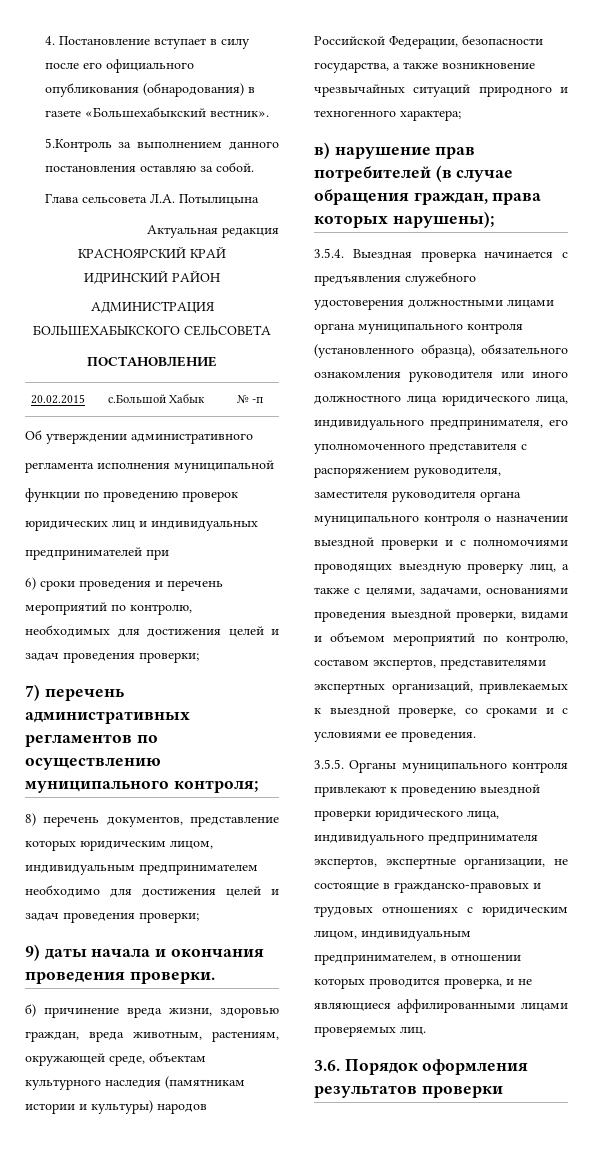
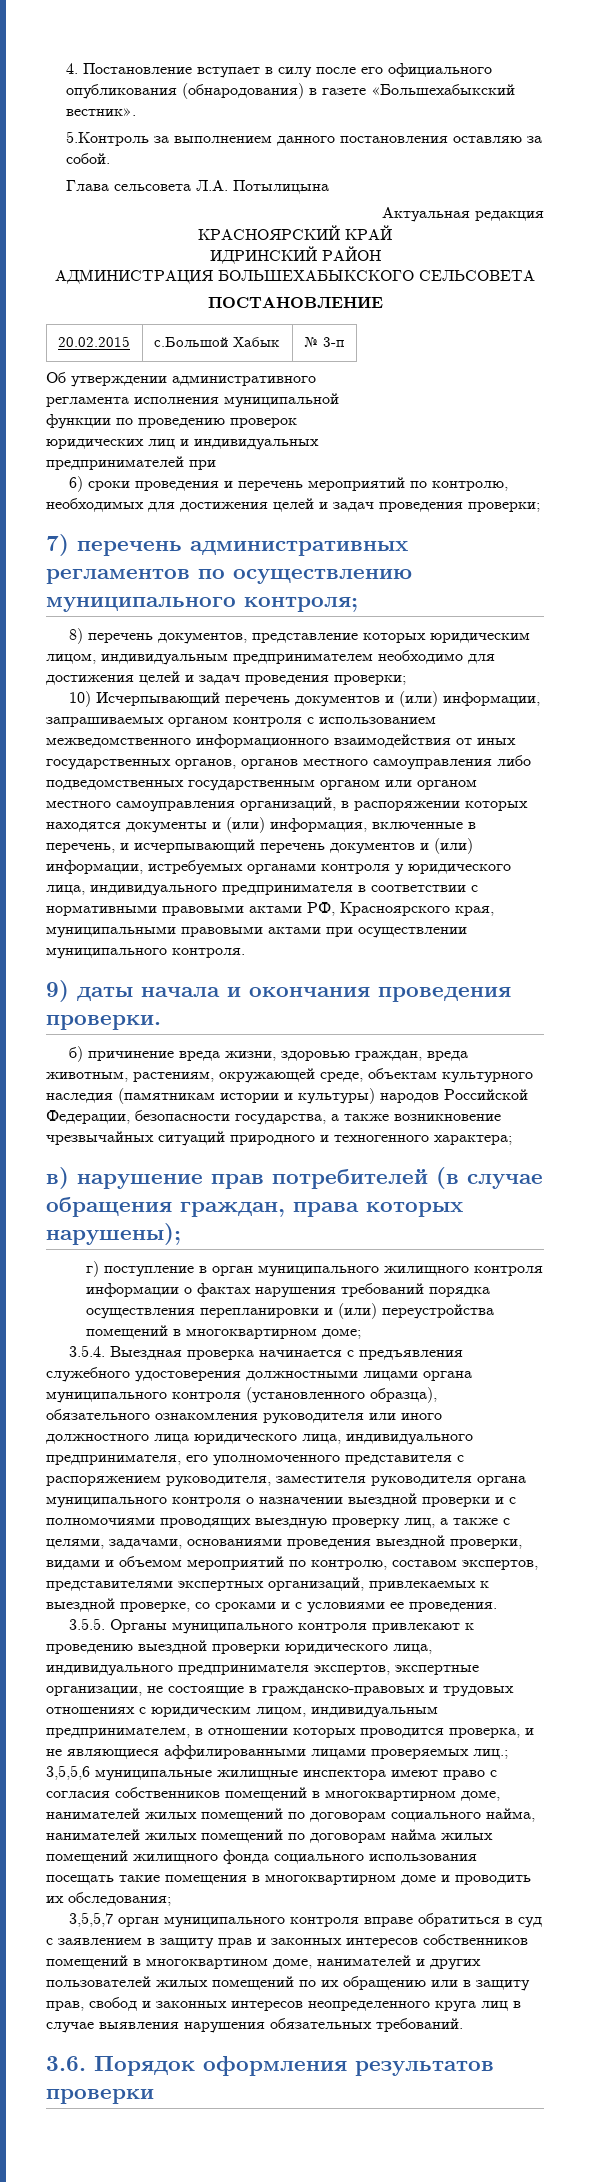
- 20.02.2015 | с.Большой Хабык | № -п
+ 20.02.2015 | с.Большой Хабык | № 3-п
+ 10) Исчерпывающий перечень документов и (или) информации, запрашиваемых органом контроля с использованием межведомственного информационного взаимодействия от иных государственных органов, органов местного самоуправления либо подведомственных государственным органом или органом местного самоуправления организаций, в распоряжении которых находятся документы и (или) информация, включенные в перечень, и исчерпывающий перечень документов и (или) информации, истребуемых органами контроля у юридического лица, индивидуального предпринимателя в соответствии с нормативными правовыми актами РФ, Красноярского края, муниципальными правовыми актами при осуществлении муниципального контроля.
+ г) поступление в орган муниципального жилищного контроля информации о фактах нарушения требований порядка осуществления перепланировки и (или) переустройства помещений в многоквартирном доме;
- 3.5.5. Органы муниципального контроля привлекают к проведению выездной проверки юридического лица, индивидуального предпринимателя экспертов, экспертные организации, не состоящие в гражданско-правовых и трудовых отношениях с юридическим лицом, индивидуальным предпринимателем, в отношении которых проводится проверка, и не являющиеся аффилированными лицами проверяемых лиц.
+ 3.5.5. Органы муниципального контроля привлекают к проведению выездной проверки юридического лица, индивидуального предпринимателя экспертов, экспертные организации, не состоящие в гражданско-правовых и трудовых отношениях с юридическим лицом, индивидуальным предпринимателем, в отношении которых проводится проверка, и не являющиеся аффилированными лицами проверяемых лиц.; 3,5,5,6 муниципальные жилищные инспектора имеют право с согласия собственников помещений в многоквартирном доме, нанимателей жилых помещений по договорам социального найма, нанимателей жилых помещений по договорам найма жилых помещений жилищного фонда социального использования посещать такие помещения в многоквартирном доме и проводить их обследования;
+ 3,5,5,7 орган муниципального контроля вправе обратиться в суд с заявлением в защиту прав и законных интересов собственников помещений в многоквартином доме, нанимателей и других пользователей жилых помещений по их обращению или в защиту прав, свобод и законных интересов неопределенного круга лиц в случае выявления нарушения обязательных требований.

